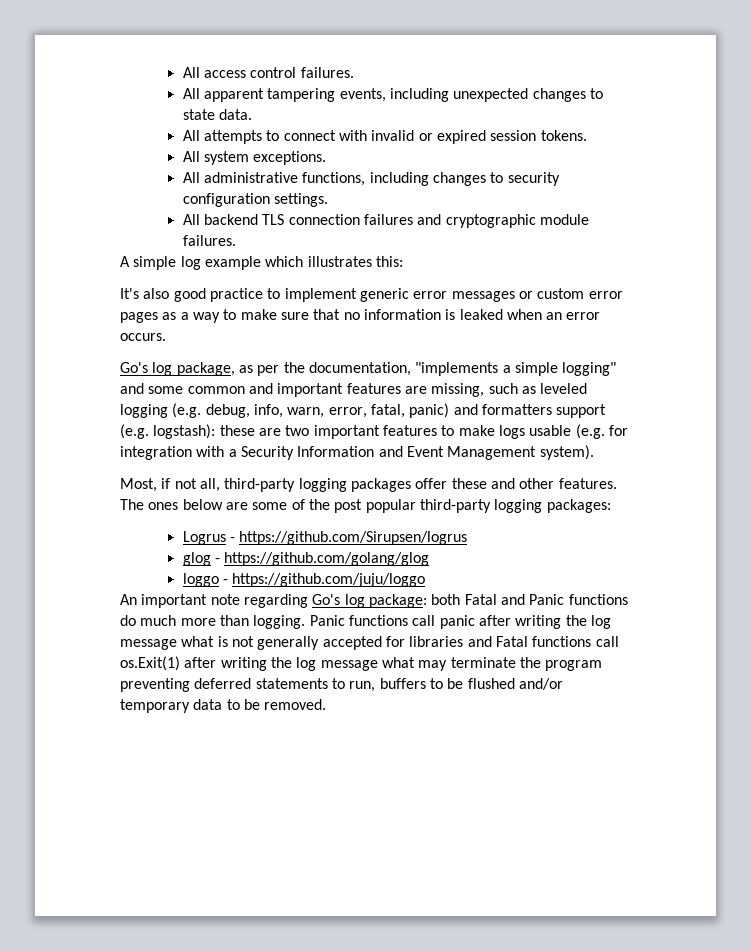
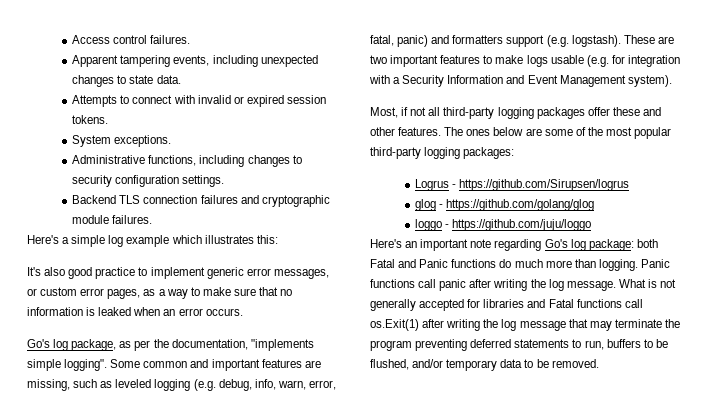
- All access control failures.
+ Access control failures.
- All apparent tampering events, including unexpected changes to state data.
+ Apparent tampering events, including unexpected changes to state data.
- All attempts to connect with invalid or expired session tokens.
+ Attempts to connect with invalid or expired session tokens.
- All system exceptions.
+ System exceptions.
- All administrative functions, including changes to security configuration settings.
+ Administrative functions, including changes to security configuration settings.
- All backend TLS connection failures and cryptographic module failures.
+ Backend TLS connection failures and cryptographic module failures.
- A simple log example which illustrates this:
+ Here's a simple log example which illustrates this:
- It's also good practice to implement generic error messages or custom error pages as a way to make sure that no information is leaked when an error occurs.
+ It's also good practice to implement generic error messages, or custom error pages, as a way to make sure that no information is leaked when an error occurs.
- Go's log package, as per the documentation, "implements a simple logging" and some common and important features are missing, such as leveled logging (e.g. debug, info, warn, error, fatal, panic) and formatters support (e.g. logstash): these are two important features to make logs usable (e.g. for integration with a Security Information and Event Management system).
+ Go's log package, as per the documentation, "implements simple logging". Some common and important features are missing, such as leveled logging (e.g. debug, info, warn, error, fatal, panic) and formatters support (e.g. logstash). These are two important features to make logs usable (e.g. for integration with a Security Information and Event Management system).
- Most, if not all, third-party logging packages offer these and other features.
+ Most, if not all third-party logging packages offer these and other features.
- The ones below are some of the post popular third-party logging packages:
+ The ones below are some of the most popular third-party logging packages:
- An important note regarding Go's log package: both Fatal and Panic functions do much more than logging.
+ Here's an important note regarding Go's log package: both Fatal and Panic functions do much more than logging.
- Panic functions call panic after writing the log message what is not generally accepted for libraries and Fatal functions call os.Exit(1) after writing the log message what may terminate the program preventing deferred statements to run, buffers to be flushed and/or temporary data to be removed.
+ Panic functions call panic after writing the log message. What is not generally accepted for libraries and Fatal functions call os.Exit(1) after writing the log message that may terminate the program preventing deferred statements to run, buffers to be flushed, and/or temporary data to be removed.

